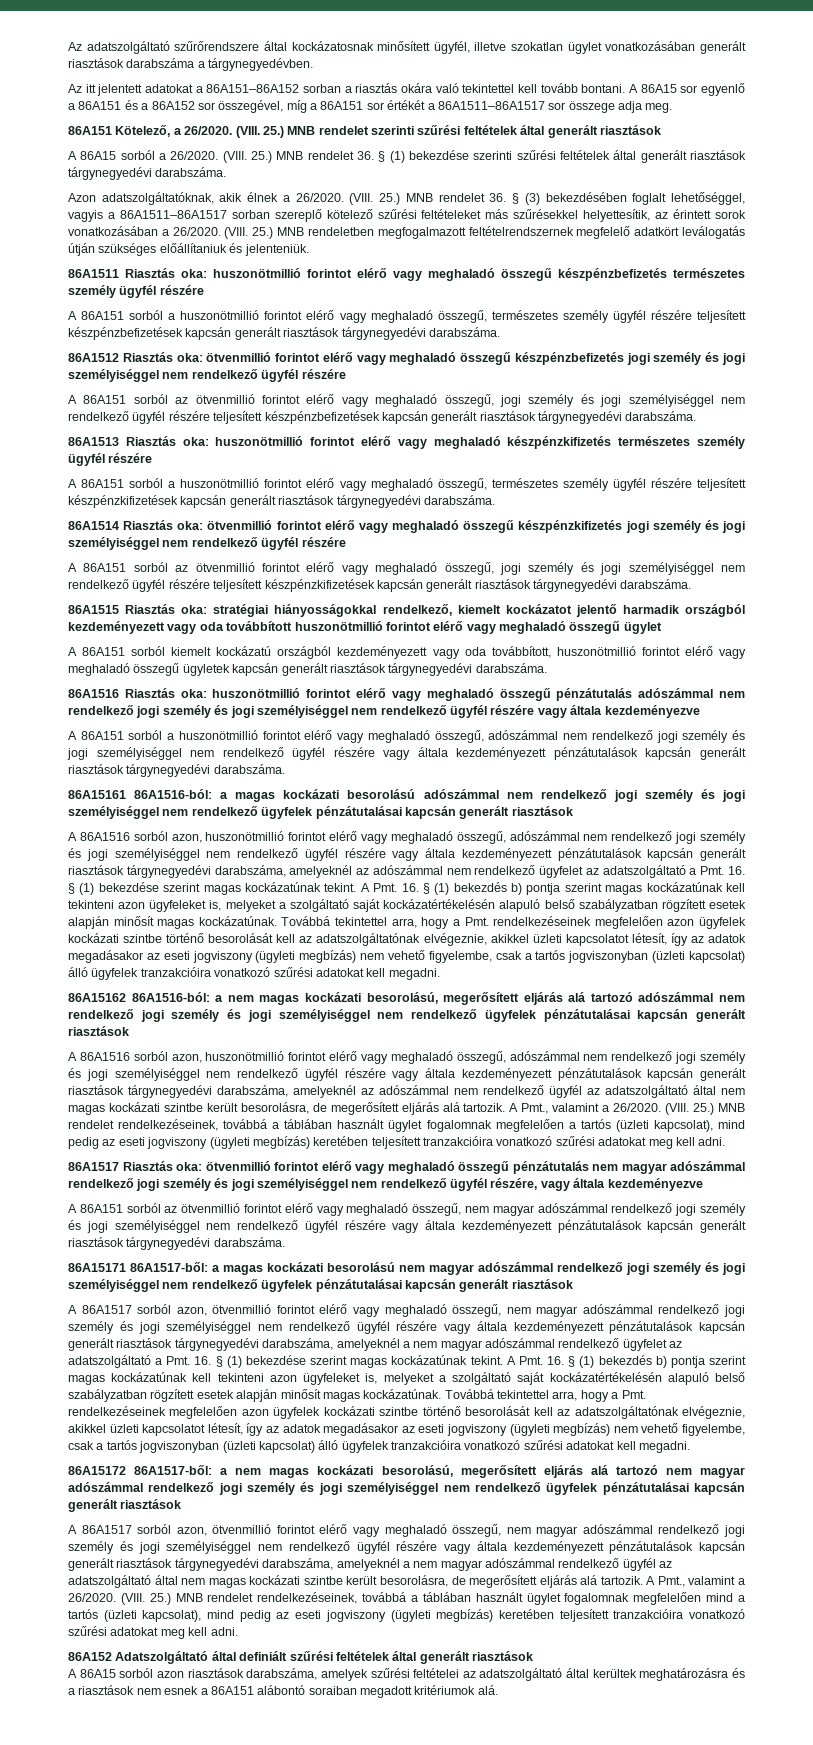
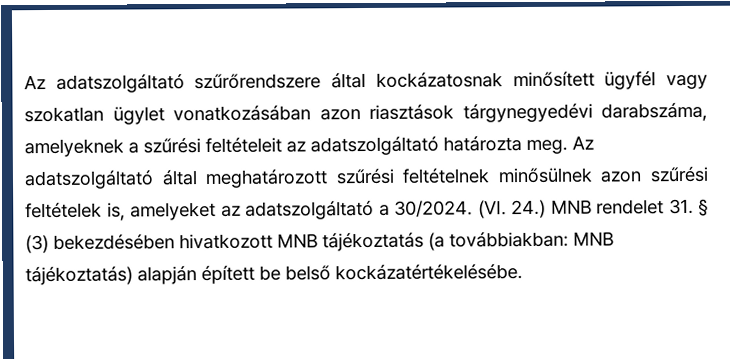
- Az adatszolgáltató szűrőrendszere által kockázatosnak minősített ügyfél, illetve szokatlan ügylet vonatkozásában generált riasztások darabszáma a tárgynegyedévben.
- Az itt jelentett adatokat a 86A151–86A152 sorban a riasztás okára való tekintettel kell tovább bontani. A 86A15 sor egyenlő a 86A151 és a 86A152 sor összegével, míg a 86A151 sor értékét a 86A1511–86A1517 sor összege adja meg.
- 86A151 Kötelező, a 26/2020. (VIII. 25.) MNB rendelet szerinti szűrési feltételek által generált riasztások
- A 86A15 sorból a 26/2020. (VIII. 25.) MNB rendelet 36. § (1) bekezdése szerinti szűrési feltételek által generált riasztások tárgynegyedévi darabszáma.
- Azon adatszolgáltatóknak, akik élnek a 26/2020. (VIII. 25.) MNB rendelet 36. § (3) bekezdésében foglalt lehetőséggel, vagyis a 86A1511–86A1517 sorban szereplő kötelező szűrési feltételeket más szűrésekkel helyettesítik, az érintett sorok vonatkozásában a 26/2020. (VIII. 25.) MNB rendeletben megfogalmazott feltételrendszernek megfelelő adatkört leválogatás útján szükséges előállítaniuk és jelenteniük.
- 86A1511 Riasztás oka: huszonötmillió forintot elérő vagy meghaladó összegű készpénzbefizetés természetes személy ügyfél részére
- A 86A151 sorból a huszonötmillió forintot elérő vagy meghaladó összegű, természetes személy ügyfél részére teljesített készpénzbefizetések kapcsán generált riasztások tárgynegyedévi darabszáma.
- 86A1512 Riasztás oka: ötvenmillió forintot elérő vagy meghaladó összegű készpénzbefizetés jogi személy és jogi személyiséggel nem rendelkező ügyfél részére
- A 86A151 sorból az ötvenmillió forintot elérő vagy meghaladó összegű, jogi személy és jogi személyiséggel nem rendelkező ügyfél részére teljesített készpénzbefizetések kapcsán generált riasztások tárgynegyedévi darabszáma.
- 86A1513 Riasztás oka: huszonötmillió forintot elérő vagy meghaladó készpénzkifizetés természetes személy ügyfél részére
- A 86A151 sorból a huszonötmillió forintot elérő vagy meghaladó összegű, természetes személy ügyfél részére teljesített készpénzkifizetések kapcsán generált riasztások tárgynegyedévi darabszáma.
- 86A1514 Riasztás oka: ötvenmillió forintot elérő vagy meghaladó összegű készpénzkifizetés jogi személy és jogi személyiséggel nem rendelkező ügyfél részére
- A 86A151 sorból az ötvenmillió forintot elérő vagy meghaladó összegű, jogi személy és jogi személyiséggel nem rendelkező ügyfél részére teljesített készpénzkifizetések kapcsán generált riasztások tárgynegyedévi darabszáma.
- 86A1515 Riasztás oka: stratégiai hiányosságokkal rendelkező, kiemelt kockázatot jelentő harmadik országból kezdeményezett vagy oda továbbított huszonötmillió forintot elérő vagy meghaladó összegű ügylet
- A 86A151 sorból kiemelt kockázatú országból kezdeményezett vagy oda továbbított, huszonötmillió forintot elérő vagy meghaladó összegű ügyletek kapcsán generált riasztások tárgynegyedévi darabszáma.
- 86A1516 Riasztás oka: huszonötmillió forintot elérő vagy meghaladó összegű pénzátutalás adószámmal nem rendelkező jogi személy és jogi személyiséggel nem rendelkező ügyfél részére vagy általa kezdeményezve
- A 86A151 sorból a huszonötmillió forintot elérő vagy meghaladó összegű, adószámmal nem rendelkező jogi személy és jogi személyiséggel nem rendelkező ügyfél részére vagy általa kezdeményezett pénzátutalások kapcsán generált riasztások tárgynegyedévi darabszáma.
- 86A15161 86A1516-ból: a magas kockázati besorolású adószámmal nem rendelkező jogi személy és jogi személyiséggel nem rendelkező ügyfelek pénzátutalásai kapcsán generált riasztások
- A 86A1516 sorból azon, huszonötmillió forintot elérő vagy meghaladó összegű, adószámmal nem rendelkező jogi személy és jogi személyiséggel nem rendelkező ügyfél részére vagy általa kezdeményezett pénzátutalások kapcsán generált riasztások tárgynegyedévi darabszáma, amelyeknél az adószámmal nem rendelkező ügyfelet az adatszolgáltató a Pmt. 16. § (1) bekezdése szerint magas kockázatúnak tekint. A Pmt. 16. § (1) bekezdés b) pontja szerint magas kockázatúnak kell tekinteni azon ügyfeleket is, melyeket a szolgáltató saját kockázatértékelésén alapuló belső szabályzatban rögzített esetek alapján minősít magas kockázatúnak. Továbbá tekintettel arra, hogy a Pmt. rendelkezéseinek megfelelően azon ügyfelek kockázati szintbe történő besorolását kell az adatszolgáltatónak elvégeznie, akikkel üzleti kapcsolatot létesít, így az adatok megadásakor az eseti jogviszony (ügyleti megbízás) nem vehető figyelembe, csak a tartós jogviszonyban (üzleti kapcsolat) álló ügyfelek tranzakcióira vonatkozó szűrési adatokat kell megadni.
- 86A15162 86A1516-ból: a nem magas kockázati besorolású, megerősített eljárás alá tartozó adószámmal nem rendelkező jogi személy és jogi személyiséggel nem rendelkező ügyfelek pénzátutalásai kapcsán generált riasztások
- A 86A1516 sorból azon, huszonötmillió forintot elérő vagy meghaladó összegű, adószámmal nem rendelkező jogi személy és jogi személyiséggel nem rendelkező ügyfél részére vagy általa kezdeményezett pénzátutalások kapcsán generált riasztások tárgynegyedévi darabszáma, amelyeknél az adószámmal nem rendelkező ügyfél az adatszolgáltató által nem magas kockázati szintbe került besorolásra, de megerősített eljárás alá tartozik. A Pmt., valamint a 26/2020. (VIII. 25.) MNB rendelet rendelkezéseinek, továbbá a táblában használt ügylet fogalomnak megfelelően a tartós (üzleti kapcsolat), mind pedig az eseti jogviszony (ügyleti megbízás) keretében teljesített tranzakcióira vonatkozó szűrési adatokat meg kell adni.
- 86A1517 Riasztás oka: ötvenmillió forintot elérő vagy meghaladó összegű pénzátutalás nem magyar adószámmal rendelkező jogi személy és jogi személyiséggel nem rendelkező ügyfél részére, vagy általa kezdeményezve
- A 86A151 sorból az ötvenmillió forintot elérő vagy meghaladó összegű, nem magyar adószámmal rendelkező jogi személy és jogi személyiséggel nem rendelkező ügyfél részére vagy általa kezdeményezett pénzátutalások kapcsán generált riasztások tárgynegyedévi darabszáma.
- 86A15171 86A1517-ből: a magas kockázati besorolású nem magyar adószámmal rendelkező jogi személy és jogi személyiséggel nem rendelkező ügyfelek pénzátutalásai kapcsán generált riasztások
- A 86A1517 sorból azon, ötvenmillió forintot elérő vagy meghaladó összegű, nem magyar adószámmal rendelkező jogi személy és jogi személyiséggel nem rendelkező ügyfél részére vagy általa kezdeményezett pénzátutalások kapcsán generált riasztások tárgynegyedévi darabszáma, amelyeknél a nem magyar adószámmal rendelkező ügyfelet az adatszolgáltató a Pmt. 16. § (1) bekezdése szerint magas kockázatúnak tekint. A Pmt. 16. § (1) bekezdés b) pontja szerint magas kockázatúnak kell tekinteni azon ügyfeleket is, melyeket a szolgáltató saját kockázatértékelésén alapuló belső szabályzatban rögzített esetek alapján minősít magas kockázatúnak. Továbbá tekintettel arra, hogy a Pmt. rendelkezéseinek megfelelően azon ügyfelek kockázati szintbe történő besorolását kell az adatszolgáltatónak elvégeznie, akikkel üzleti kapcsolatot létesít, így az adatok megadásakor az eseti jogviszony (ügyleti megbízás) nem vehető figyelembe, csak a tartós jogviszonyban (üzleti kapcsolat) álló ügyfelek tranzakcióira vonatkozó szűrési adatokat kell megadni.
- 86A15172 86A1517-ből: a nem magas kockázati besorolású, megerősített eljárás alá tartozó nem magyar adószámmal rendelkező jogi személy és jogi személyiséggel nem rendelkező ügyfelek pénzátutalásai kapcsán generált riasztások
- A 86A1517 sorból azon, ötvenmillió forintot elérő vagy meghaladó összegű, nem magyar adószámmal rendelkező jogi személy és jogi személyiséggel nem rendelkező ügyfél részére vagy általa kezdeményezett pénzátutalások kapcsán generált riasztások tárgynegyedévi darabszáma, amelyeknél a nem magyar adószámmal rendelkező ügyfél az adatszolgáltató által nem magas kockázati szintbe került besorolásra, de megerősített eljárás alá tartozik. A Pmt., valamint a 26/2020. (VIII. 25.) MNB rendelet rendelkezéseinek, továbbá a táblában használt ügylet fogalomnak megfelelően mind a tartós (üzleti kapcsolat), mind pedig az eseti jogviszony (ügyleti megbízás) keretében teljesített tranzakcióira vonatkozó szűrési adatokat meg kell adni.
- 86A152 Adatszolgáltató által definiált szűrési feltételek által generált riasztások
- A 86A15 sorból azon riasztások darabszáma, amelyek szűrési feltételei az adatszolgáltató által kerültek meghatározásra és a riasztások nem esnek a 86A151 alábontó soraiban megadott kritériumok alá.
+ Az adatszolgáltató szűrőrendszere által kockázatosnak minősített ügyfél vagy szokatlan ügylet vonatkozásában azon riasztások tárgynegyedévi darabszáma, amelyeknek a szűrési feltételeit az adatszolgáltató határozta meg. Az adatszolgáltató által meghatározott szűrési feltételnek minősülnek azon szűrési feltételek is, amelyeket az adatszolgáltató a 30/2024. (VI. 24.) MNB rendelet 31. § (3) bekezdésében hivatkozott MNB tájékoztatás (a továbbiakban: MNB tájékoztatás) alapján épített be belső kockázatértékelésébe.

